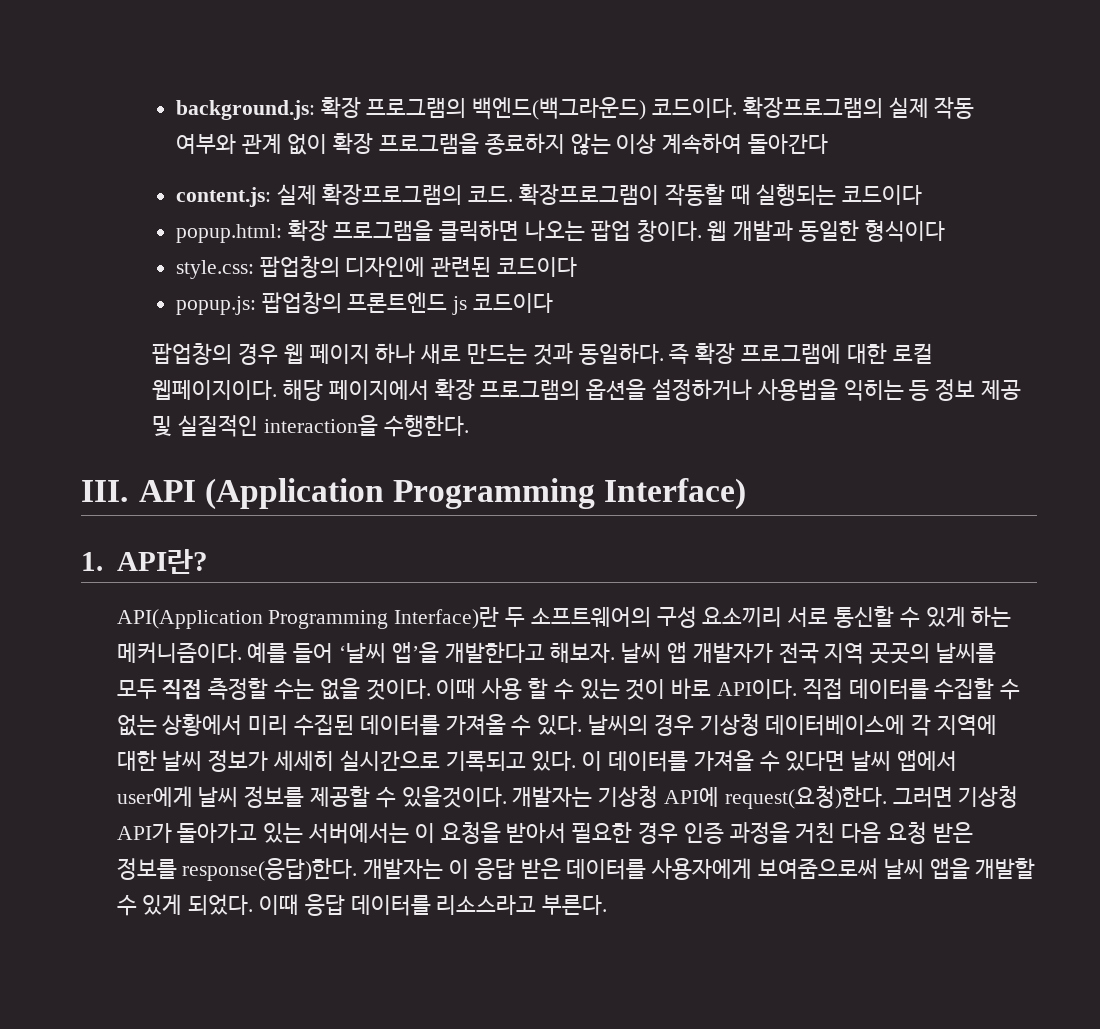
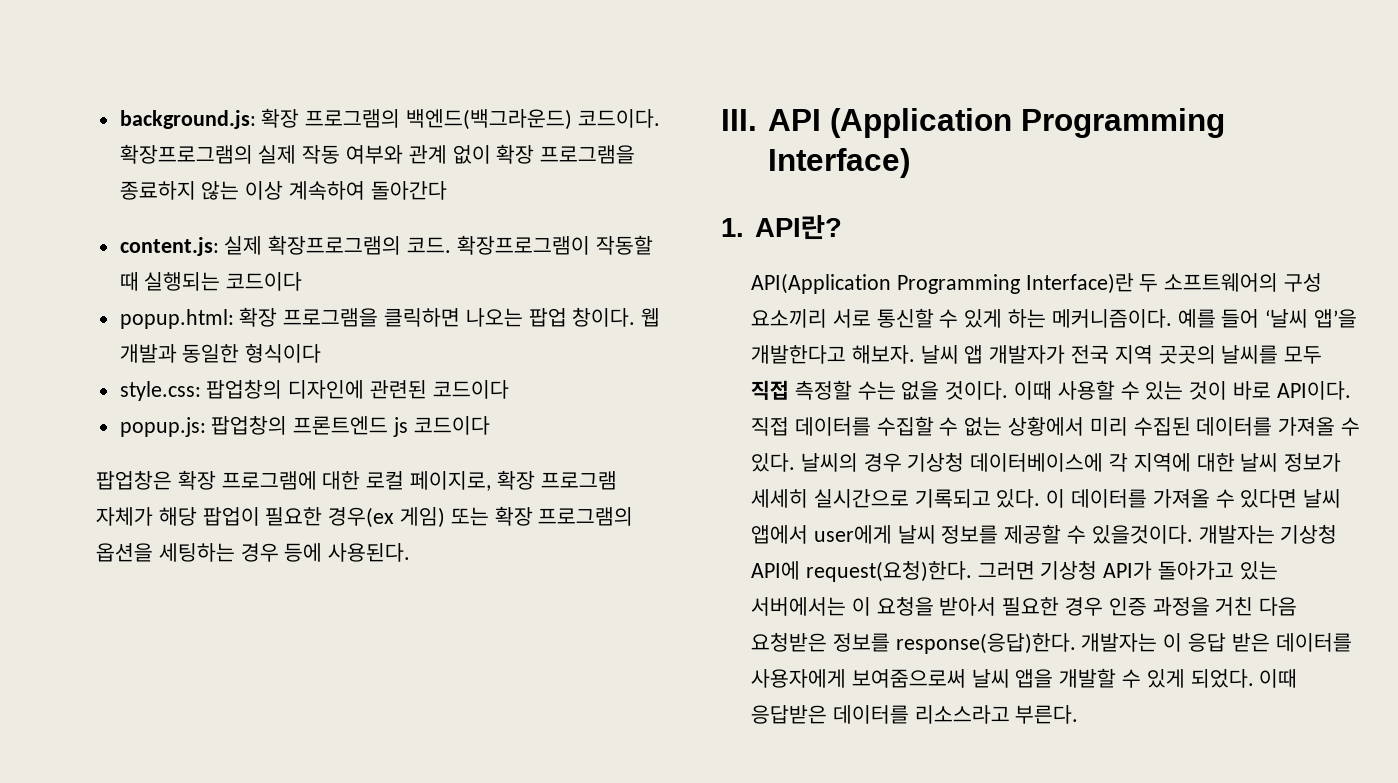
- 팝업창의 경우 웹 페이지 하나 새로 만드는 것과 동일하다. 즉 확장 프로그램에 대한 로컬 웹페이지이다. 해당 페이지에서 확장 프로그램의 옵션을 설정하거나 사용법을 익히는 등 정보 제공 및 실질적인 interaction을 수행한다.
+ 팝업창은 확장 프로그램에 대한 로컬 페이지로, 확장 프로그램 자체가 해당 팝업이 필요한 경우(ex 게임) 또는 확장 프로그램의 옵션을 세팅하는 경우 등에 사용된다.
- 이때 사용 할 수 있는 것이 바로 API이다.
+ 이때 사용할 수 있는 것이 바로 API이다.
- 그러면 기상청 API가 돌아가고 있는 서버에서는 이 요청을 받아서 필요한 경우 인증 과정을 거친 다음 요청 받은 정보를 response(응답)한다.
+ 그러면 기상청 API가 돌아가고 있는 서버에서는 이 요청을 받아서 필요한 경우 인증 과정을 거친 다음 요청받은 정보를 response(응답)한다.
- 이때 응답 데이터를 리소스라고 부른다.
+ 이때 응답받은 데이터를 리소스라고 부른다.

